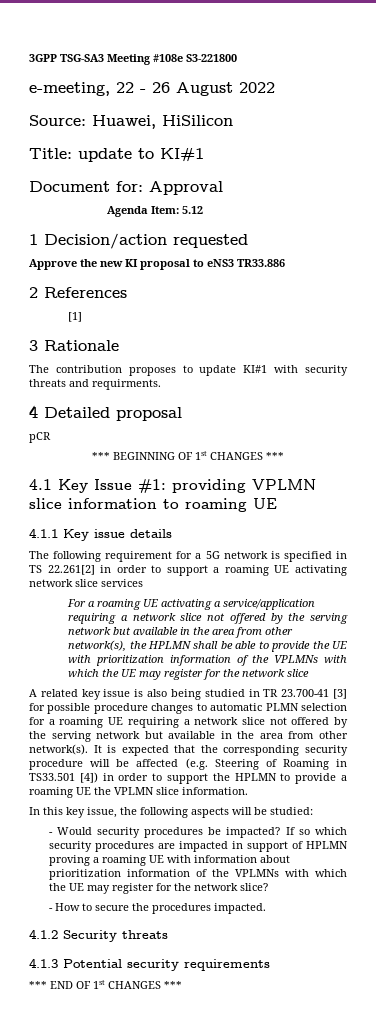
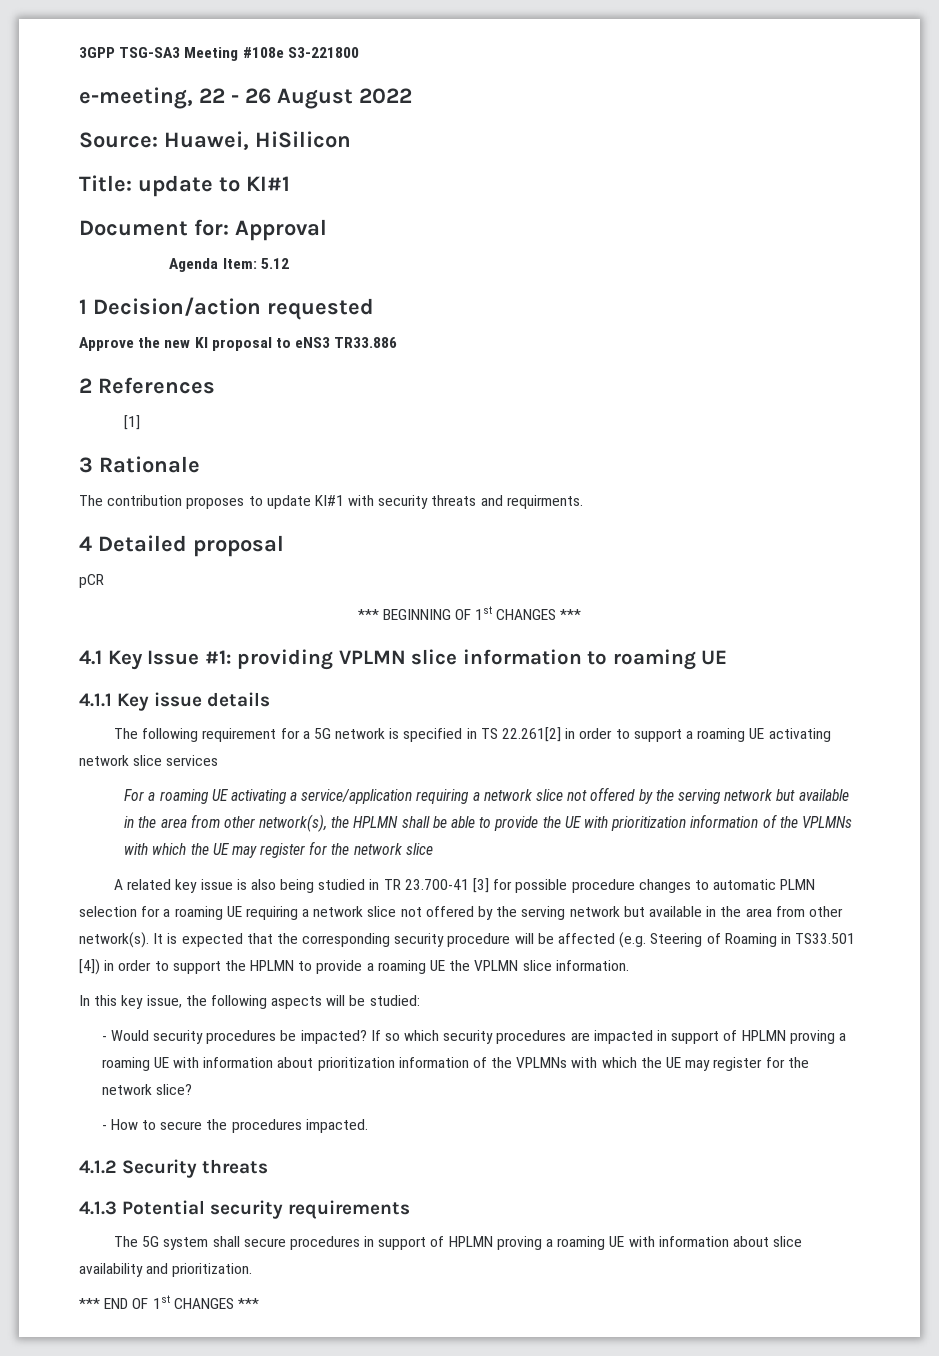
+ The 5G system shall secure procedures in support of HPLMN proving a roaming UE with information about slice availability and prioritization.

